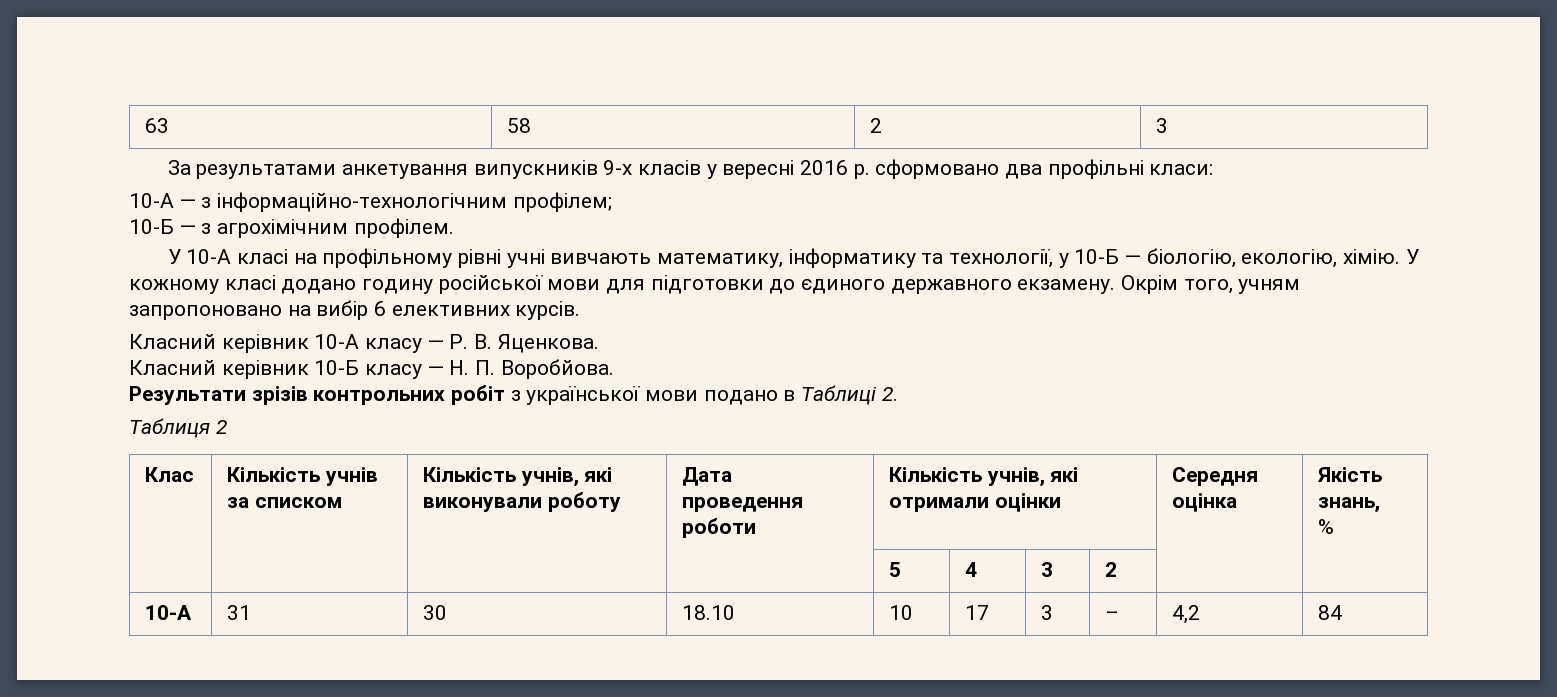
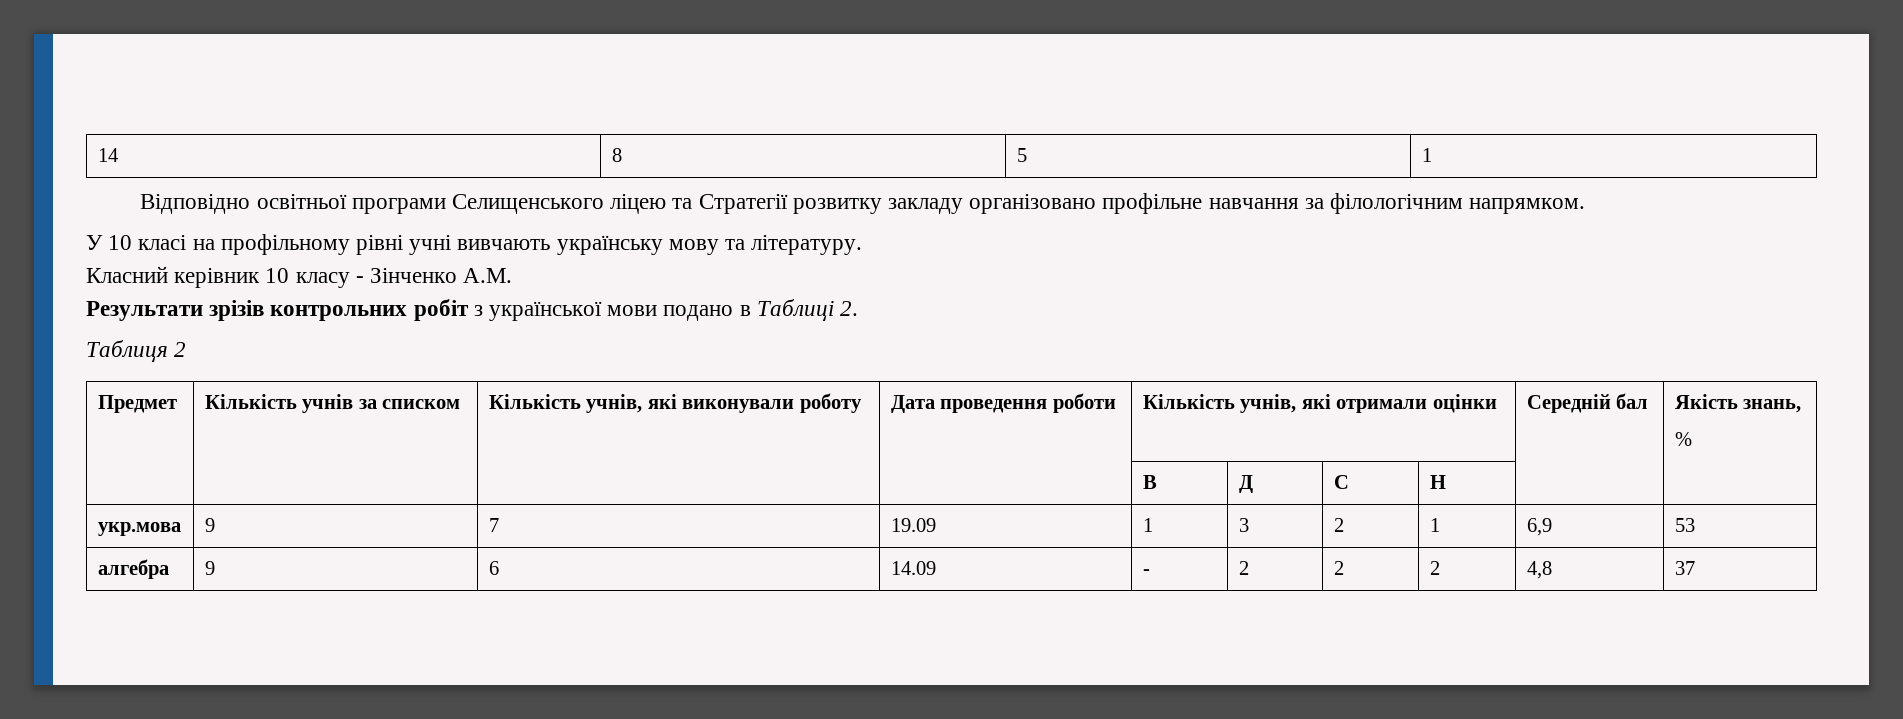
- 63 | 58 | 2 | 3
- За результатами анкетування випускників 9-х класів у вересні 2016 р. сформовано два профільні класи:
- 10-А — з інформаційно-технологічним профілем;
- 10-Б — з агрохімічним профілем.
- У 10-А класі на профільному рівні учні вивчають математику, інформатику та технології, у 10-Б — біологію, екологію, хімію. У кожному класі додано годину російської мови для підготовки до єдиного державного екзамену. Окрім того, учням запропоновано на вибір 6 елективних курсів.
- Класний керівник 10-А класу — Р. В. Яценкова.
- Класний керівник 10-Б класу — Н. П. Воробйова.
+ 14 | 8 | 5 | 1
+ Відповідно освітньої програми Селищенського ліцею та Стратегії розвитку закладу організовано профільне навчання за філологічним напрямком.
+ У 10 класі на профільному рівні учні вивчають українську мову та літературу.
+ Класний керівник 10 класу - Зінченко А.М.
- Клас | Кількість учнів за списком | Кількість учнів, які виконували роботу | Дата проведення роботи | Кількість учнів, які отримали оцінки | Середня оцінка | Якість знань,
+ Предмет | Кількість учнів за списком | Кількість учнів, які виконували роботу | Дата проведення роботи | Кількість учнів, які отримали оцінки | Середній бал | Якість знань,
- | | | | 5 | 4 | 3 | 2 | |
- 10-А | 31 | 30 | 18.10 | 10 | 17 | 3 | – | 4,2 | 84
+ | | | | В | Д | С | Н | |
+ укр.мова | 9 | 7 | 19.09 | 1 | 3 | 2 | 1 | 6,9 | 53
+ алгебра | 9 | 6 | 14.09 | - | 2 | 2 | 2 | 4,8 | 37

